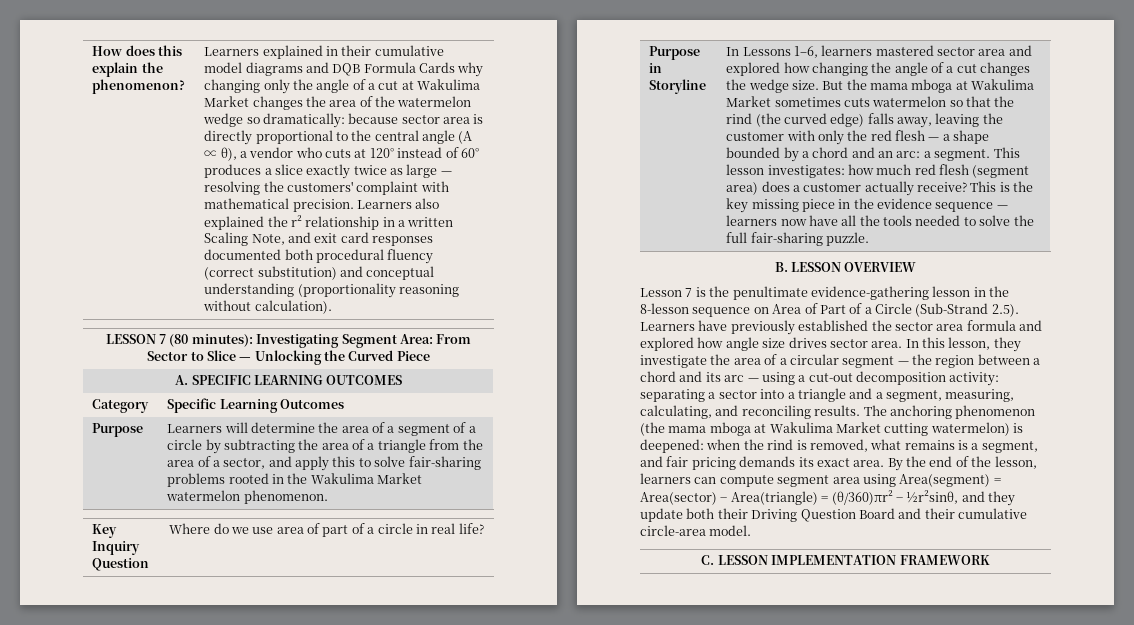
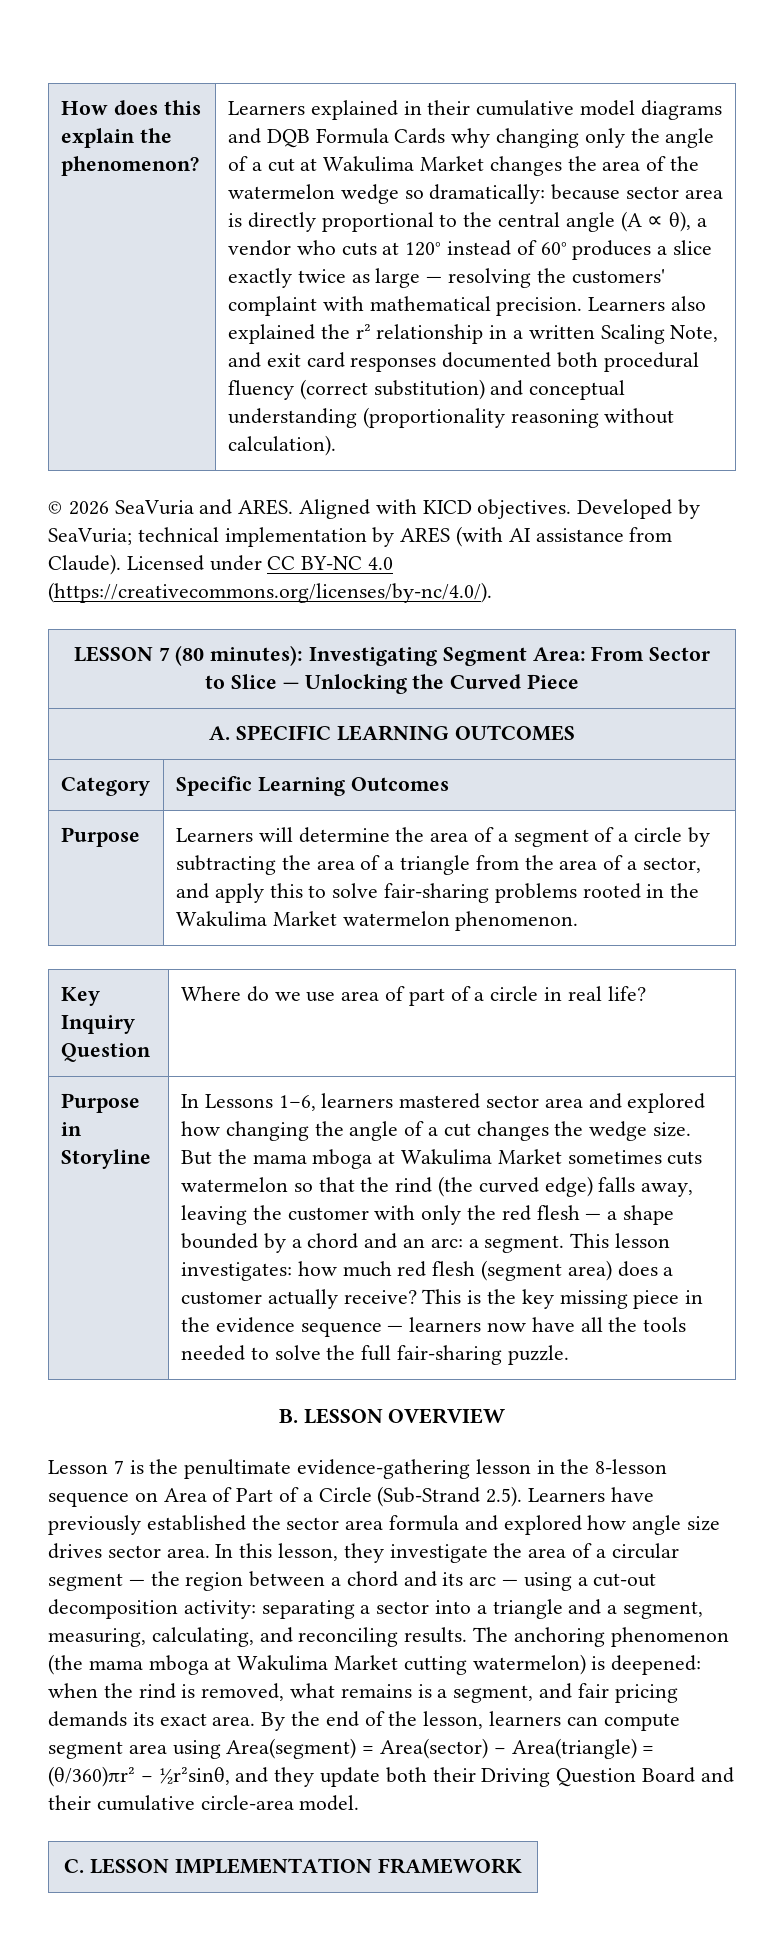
+ © 2026 SeaVuria and ARES. Aligned with KICD objectives. Developed by SeaVuria; technical implementation by ARES (with AI assistance from Claude). Licensed under CC BY-NC 4.0 (https://creativecommons.org/licenses/by-nc/4.0/).

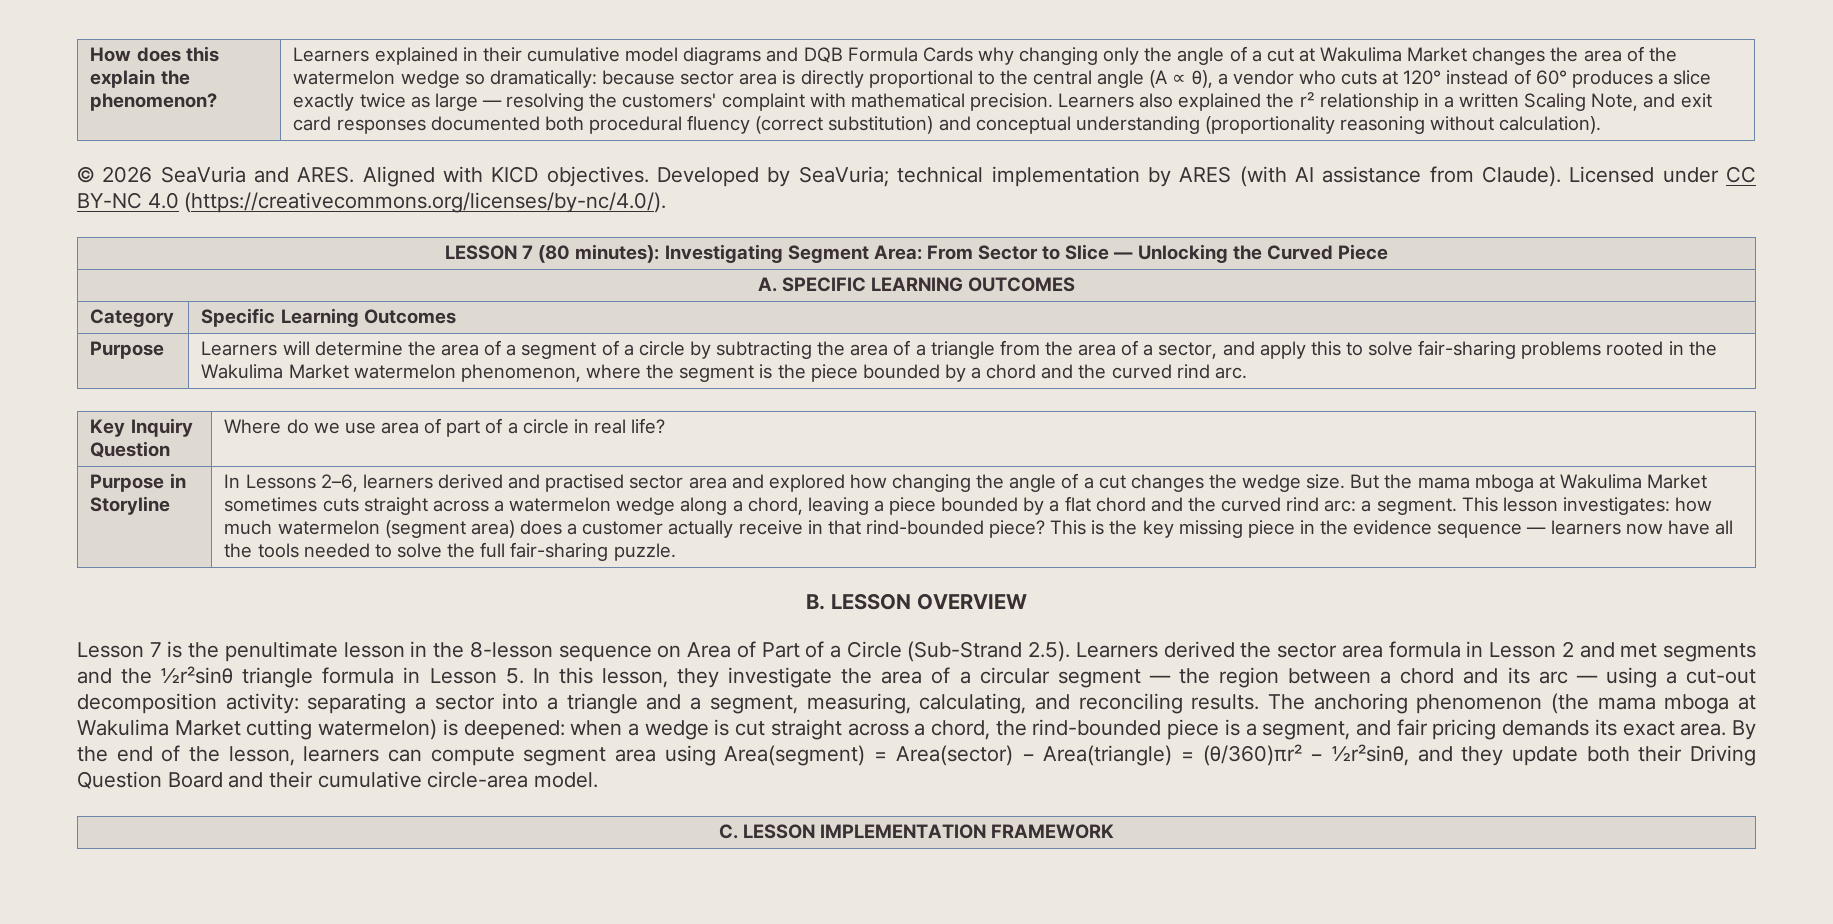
- Learners will determine the area of a segment of a circle by subtracting the area of a triangle from the area of a sector, and apply this to solve fair-sharing problems rooted in the Wakulima Market watermelon phenomenon.
+ Learners will determine the area of a segment of a circle by subtracting the area of a triangle from the area of a sector, and apply this to solve fair-sharing problems rooted in the Wakulima Market watermelon phenomenon, where the segment is the piece bounded by a chord and the curved rind arc.
- In Lessons 1–6, learners mastered sector area and explored how changing the angle of a cut changes the wedge size.
+ In Lessons 2–6, learners derived and practised sector area and explored how changing the angle of a cut changes the wedge size.
- But the mama mboga at Wakulima Market sometimes cuts watermelon so that the rind (the curved edge) falls away, leaving the customer with only the red flesh — a shape bounded by a chord and an arc: a segment.
+ But the mama mboga at Wakulima Market sometimes cuts straight across a watermelon wedge along a chord, leaving a piece bounded by a flat chord and the curved rind arc: a segment.
- This lesson investigates: how much red flesh (segment area) does a customer actually receive?
+ This lesson investigates: how much watermelon (segment area) does a customer actually receive in that rind-bounded piece?
- Lesson 7 is the penultimate evidence-gathering lesson in the 8-lesson sequence on Area of Part of a Circle (Sub-Strand 2.5). Learners have previously established the sector area formula and explored how angle size drives sector area. In this lesson, they investigate the area of a circular segment — the region between a chord and its arc — using a cut-out decomposition activity:
+ Lesson 7 is the penultimate lesson in the 8-lesson sequence on Area of Part of a Circle (Sub-Strand 2.5). Learners derived the sector area formula in Lesson 2 and met segments and the ½r²sinθ triangle formula in Lesson 5. In this lesson, they investigate the area of a circular segment — the region between a chord and its arc — using a cut-out decomposition activity:
- The anchoring phenomenon (the mama mboga at Wakulima Market cutting watermelon) is deepened: when the rind is removed, what remains is a segment, and fair pricing demands its exact area.
+ The anchoring phenomenon (the mama mboga at Wakulima Market cutting watermelon) is deepened: when a wedge is cut straight across a chord, the rind-bounded piece is a segment, and fair pricing demands its exact area.

